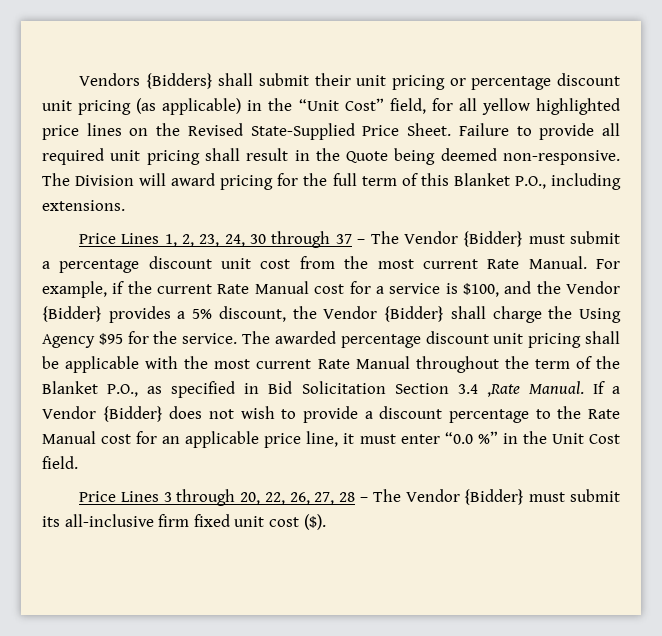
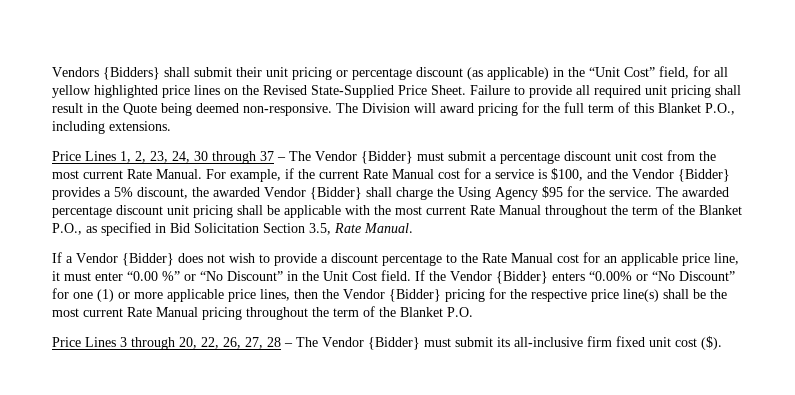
- Vendors {Bidders} shall submit their unit pricing or percentage discount unit pricing (as applicable) in the “Unit Cost” field, for all yellow highlighted price lines on the Revised State-Supplied Price Sheet.
+ Vendors {Bidders} shall submit their unit pricing or percentage discount (as applicable) in the “Unit Cost” field, for all yellow highlighted price lines on the Revised State-Supplied Price Sheet.
- For example, if the current Rate Manual cost for a service is $100, and the Vendor {Bidder} provides a 5% discount, the Vendor {Bidder} shall charge the Using Agency $95 for the service.
+ For example, if the current Rate Manual cost for a service is $100, and the Vendor {Bidder} provides a 5% discount, the awarded Vendor {Bidder} shall charge the Using Agency $95 for the service.
- The awarded percentage discount unit pricing shall be applicable with the most current Rate Manual throughout the term of the Blanket P.O., as specified in Bid Solicitation Section 3.4 ,Rate Manual. If a Vendor {Bidder} does not wish to provide a discount percentage to the Rate Manual cost for an applicable price line, it must enter “0.0 %” in the Unit Cost field.
+ The awarded percentage discount unit pricing shall be applicable with the most current Rate Manual throughout the term of the Blanket P.O., as specified in Bid Solicitation Section 3.5, Rate Manual.
+ If a Vendor {Bidder} does not wish to provide a discount percentage to the Rate Manual cost for an applicable price line, it must enter “0.00 %” or “No Discount” in the Unit Cost field. If the Vendor {Bidder} enters “0.00% or “No Discount” for one (1) or more applicable price lines, then the Vendor {Bidder} pricing for the respective price line(s) shall be the most current Rate Manual pricing throughout the term of the Blanket P.O.

